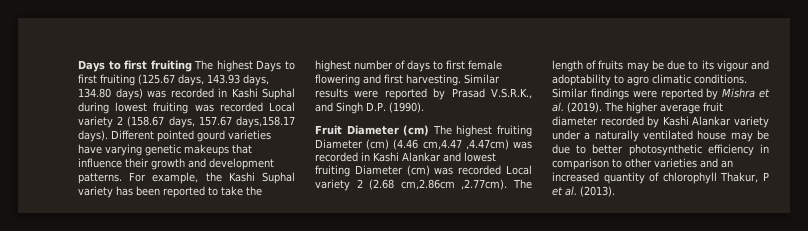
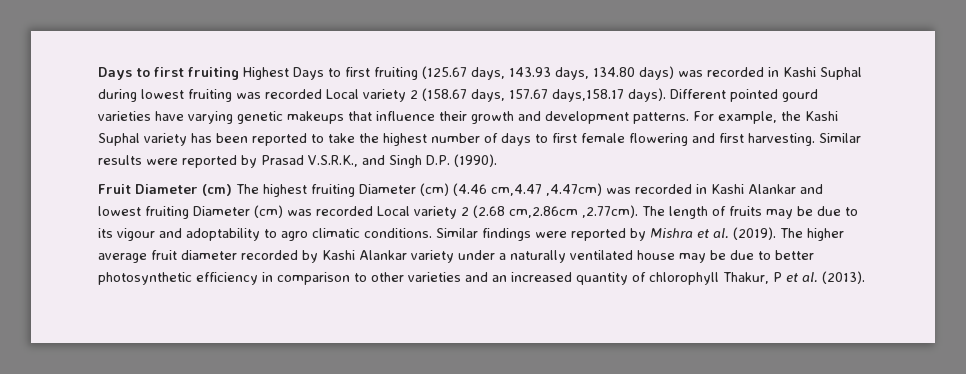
- Days to first fruiting The highest Days to first fruiting (125.67 days, 143.93 days, 134.80 days) was recorded in Kashi Suphal during lowest fruiting was recorded Local variety 2 (158.67 days, 157.67 days,158.17 days).
+ Days to first fruiting Highest Days to first fruiting (125.67 days, 143.93 days, 134.80 days) was recorded in Kashi Suphal during lowest fruiting was recorded Local variety 2 (158.67 days, 157.67 days,158.17 days).

